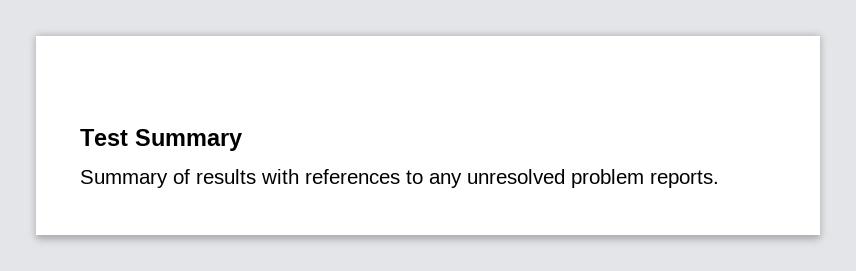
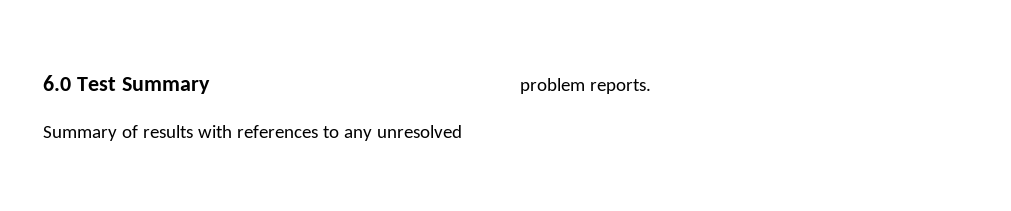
- Test Summary
+ 6.0 Test Summary

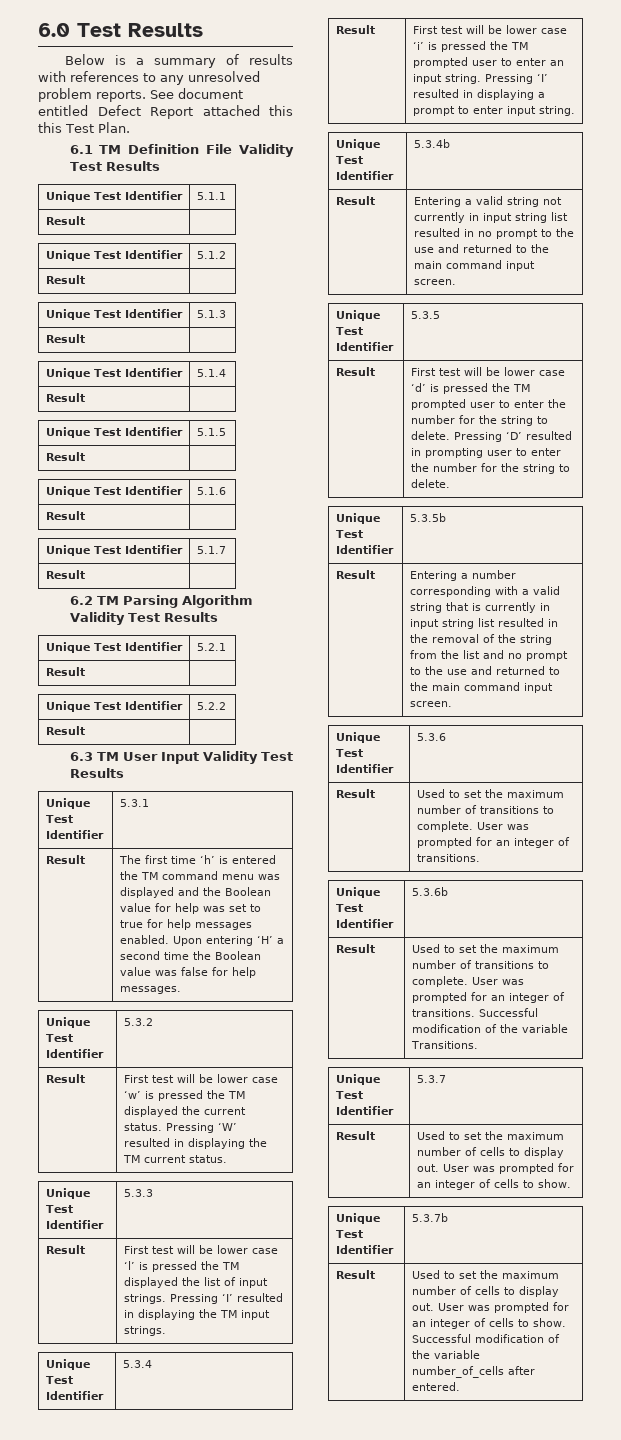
- 6.0 Test Summary
- Summary of results with references to any unresolved problem reports.
+ 6.0 Test Results
+ Below is a summary of results with references to any unresolved problem reports.
+ See document entitled Defect Report attached this this Test Plan.
+ 6.1 TM Definition File Validity Test Results
+ Unique Test Identifier | 5.1.1
+ Result |
+ Unique Test Identifier | 5.1.2
+ Result |
+ Unique Test Identifier | 5.1.3
+ Result |
+ Unique Test Identifier | 5.1.4
+ Result |
+ Unique Test Identifier | 5.1.5
+ Result |
+ Unique Test Identifier | 5.1.6
+ Result |
+ Unique Test Identifier | 5.1.7
+ Result |
+ 6.2 TM Parsing Algorithm Validity Test Results
+ Unique Test Identifier | 5.2.1
+ Result |
+ Unique Test Identifier | 5.2.2
+ Result |
+ 6.3 TM User Input Validity Test Results
+ Unique Test Identifier | 5.3.1
+ Result | The first time ‘h’ is entered the TM command menu was displayed and the Boolean value for help was set to true for help messages enabled. Upon entering ‘H’ a second time the Boolean value was false for help messages.
+ Unique Test Identifier | 5.3.2
+ Result | First test will be lower case ‘w’ is pressed the TM displayed the current status. Pressing ‘W’ resulted in displaying the TM current status.
+ Unique Test Identifier | 5.3.3
+ Result | First test will be lower case ‘l’ is pressed the TM displayed the list of input strings. Pressing ‘I’ resulted in displaying the TM input strings.
+ Unique Test Identifier | 5.3.4
+ Result | First test will be lower case ‘i’ is pressed the TM prompted user to enter an input string. Pressing ‘I’ resulted in displaying a prompt to enter input string.
+ Unique Test Identifier | 5.3.4b
+ Result | Entering a valid string not currently in input string list resulted in no prompt to the use and returned to the main command input screen.
+ Unique Test Identifier | 5.3.5
+ Result | First test will be lower case ‘d’ is pressed the TM prompted user to enter the number for the string to delete. Pressing ‘D’ resulted in prompting user to enter the number for the string to delete.
+ Unique Test Identifier | 5.3.5b
+ Result | Entering a number corresponding with a valid string that is currently in input string list resulted in the removal of the string from the list and no prompt to the use and returned to the main command input screen.
+ Unique Test Identifier | 5.3.6
+ Result | Used to set the maximum number of transitions to complete. User was prompted for an integer of transitions.
+ Unique Test Identifier | 5.3.6b
+ Result | Used to set the maximum number of transitions to complete. User was prompted for an integer of transitions. Successful modification of the variable Transitions.
+ Unique Test Identifier | 5.3.7
+ Result | Used to set the maximum number of cells to display out. User was prompted for an integer of cells to show.
+ Unique Test Identifier | 5.3.7b
+ Result | Used to set the maximum number of cells to display out. User was prompted for an integer of cells to show. Successful modification of the variable number_of_cells after entered.

